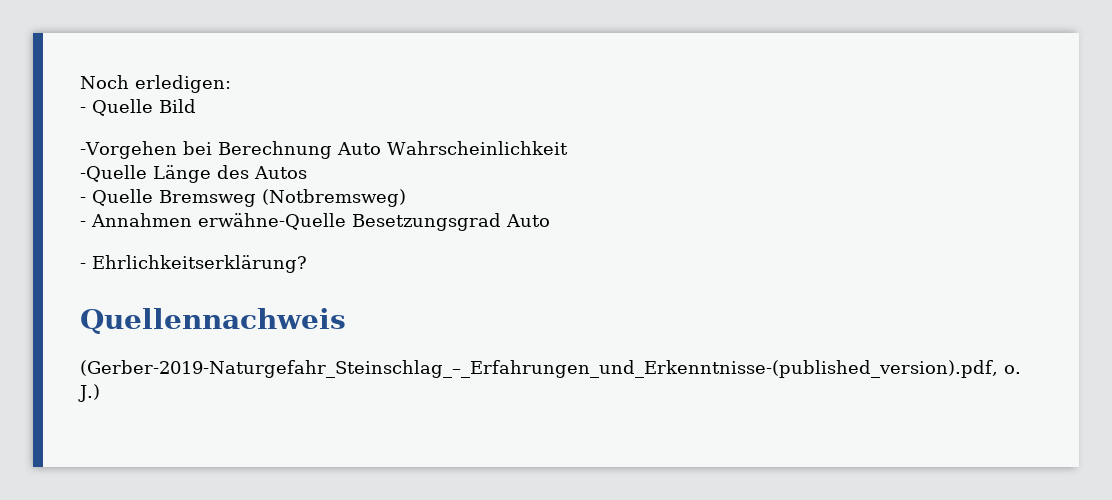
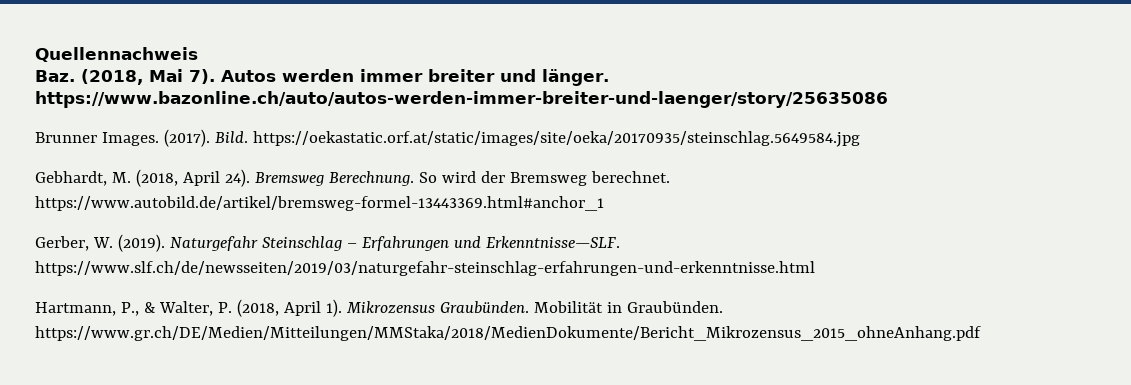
- Noch erledigen:
- - Quelle Bild
- -Vorgehen bei Berechnung Auto Wahrscheinlichkeit
- -Quelle Länge des Autos
- - Quelle Bremsweg (Notbremsweg)
- - Annahmen erwähne-Quelle Besetzungsgrad Auto
- - Ehrlichkeitserklärung?
  Quellennachweis
- (Gerber-2019-Naturgefahr_Steinschlag_–_Erfahrungen_und_Erkenntnisse-(published_version).pdf, o. J.)
+ Baz. (2018, Mai 7). Autos werden immer breiter und länger. https://www.bazonline.ch/auto/autos-werden-immer-breiter-und-laenger/story/25635086
+ Brunner Images. (2017). Bild. https://oekastatic.orf.at/static/images/site/oeka/20170935/steinschlag.5649584.jpg
+ Gebhardt, M. (2018, April 24). Bremsweg Berechnung. So wird der Bremsweg berechnet. https://www.autobild.de/artikel/bremsweg-formel-13443369.html#anchor_1
+ Gerber, W. (2019). Naturgefahr Steinschlag – Erfahrungen und Erkenntnisse—SLF. https://www.slf.ch/de/newsseiten/2019/03/naturgefahr-steinschlag-erfahrungen-und-erkenntnisse.html
+ Hartmann, P., & Walter, P. (2018, April 1). Mikrozensus Graubünden. Mobilität in Graubünden. https://www.gr.ch/DE/Medien/Mitteilungen/MMStaka/2018/MedienDokumente/Bericht_Mikrozensus_2015_ohneAnhang.pdf

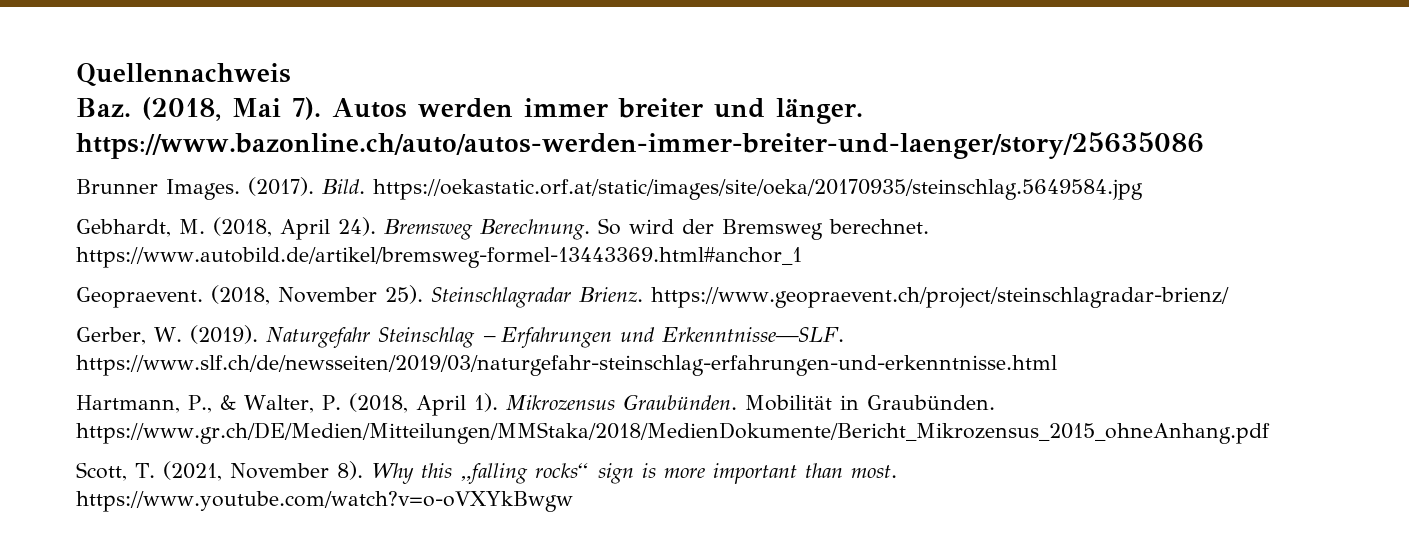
+ Geopraevent. (2018, November 25). Steinschlagradar Brienz. https://www.geopraevent.ch/project/steinschlagradar-brienz/
+ Scott, T. (2021, November 8). Why this „falling rocks“ sign is more important than most. https://www.youtube.com/watch?v=o-oVXYkBwgw

